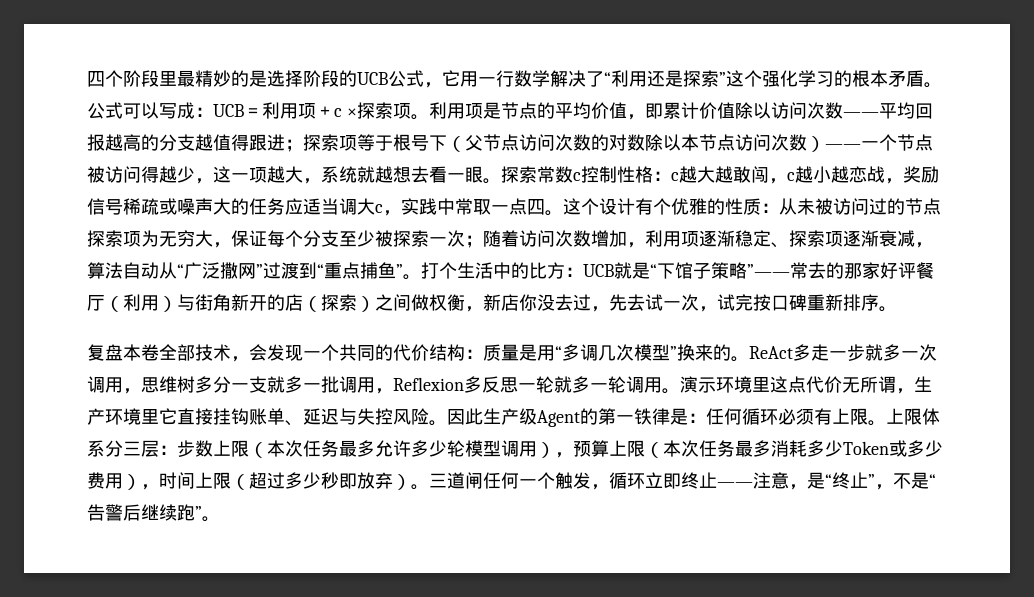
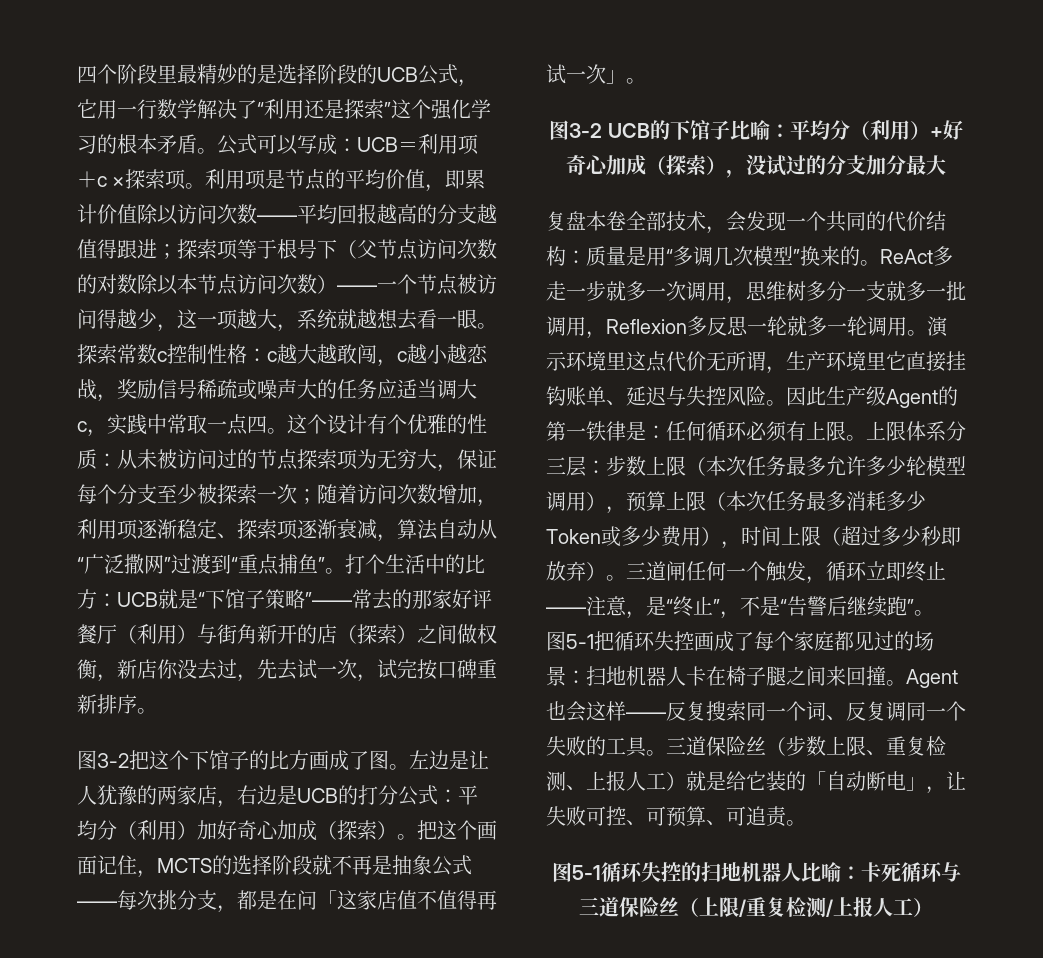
+ 图3-2把这个下馆子的比方画成了图。左边是让人犹豫的两家店，右边是UCB的打分公式：平均分（利用）加好奇心加成（探索）。把这个画面记住，MCTS的选择阶段就不再是抽象公式——每次挑分支，都是在问「这家店值不值得再试一次」。
+ 图3-2 UCB的下馆子比喻：平均分（利用）+好奇心加成（探索），没试过的分支加分最大
+ 图5-1把循环失控画成了每个家庭都见过的场景：扫地机器人卡在椅子腿之间来回撞。Agent也会这样——反复搜索同一个词、反复调同一个失败的工具。三道保险丝（步数上限、重复检测、上报人工）就是给它装的「自动断电」，让失败可控、可预算、可追责。
+ 图5-1循环失控的扫地机器人比喻：卡死循环与三道保险丝（上限/重复检测/上报人工）

